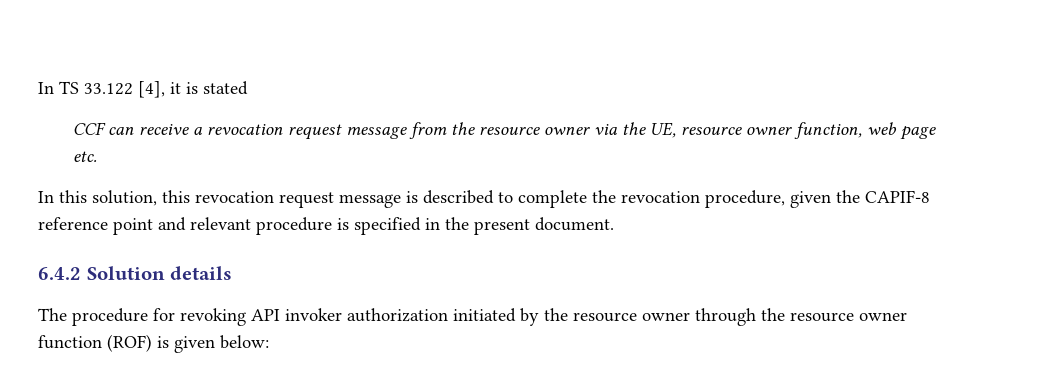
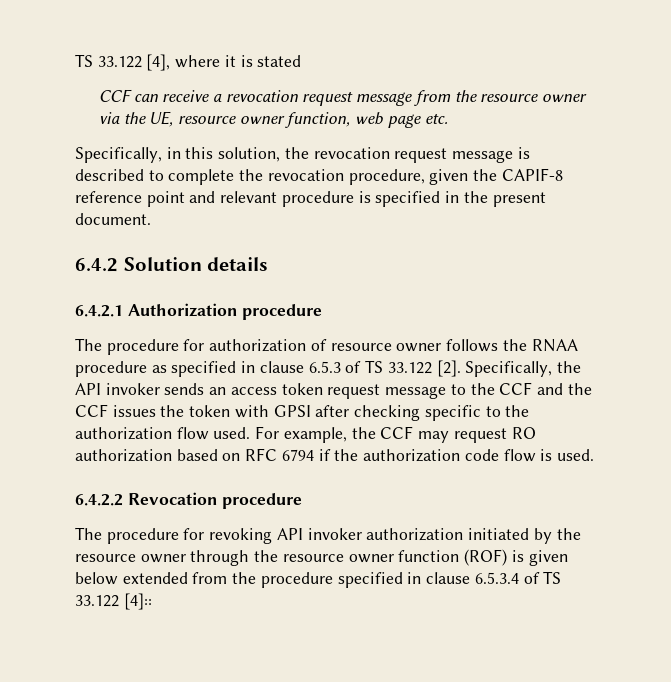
- In TS 33.122 [4], it is stated
+ TS 33.122 [4], where it is stated
- In this solution, this revocation request message is described to complete the revocation procedure, given the CAPIF-8 reference point and relevant procedure is specified in the present document.
+ Specifically, in this solution, the revocation request message is described to complete the revocation procedure, given the CAPIF-8 reference point and relevant procedure is specified in the present document.
+ 6.4.2.1 Authorization procedure
+ The procedure for authorization of resource owner follows the RNAA procedure as specified in clause 6.5.3 of TS 33.122 [2]. Specifically, the API invoker sends an access token request message to the CCF and the CCF issues the token with GPSI after checking specific to the authorization flow used. For example, the CCF may request RO authorization based on RFC 6794 if the authorization code flow is used.
+ 6.4.2.2 Revocation procedure
- The procedure for revoking API invoker authorization initiated by the resource owner through the resource owner function (ROF) is given below:
+ The procedure for revoking API invoker authorization initiated by the resource owner through the resource owner function (ROF) is given below extended from the procedure specified in clause 6.5.3.4 of TS 33.122 [4]::

